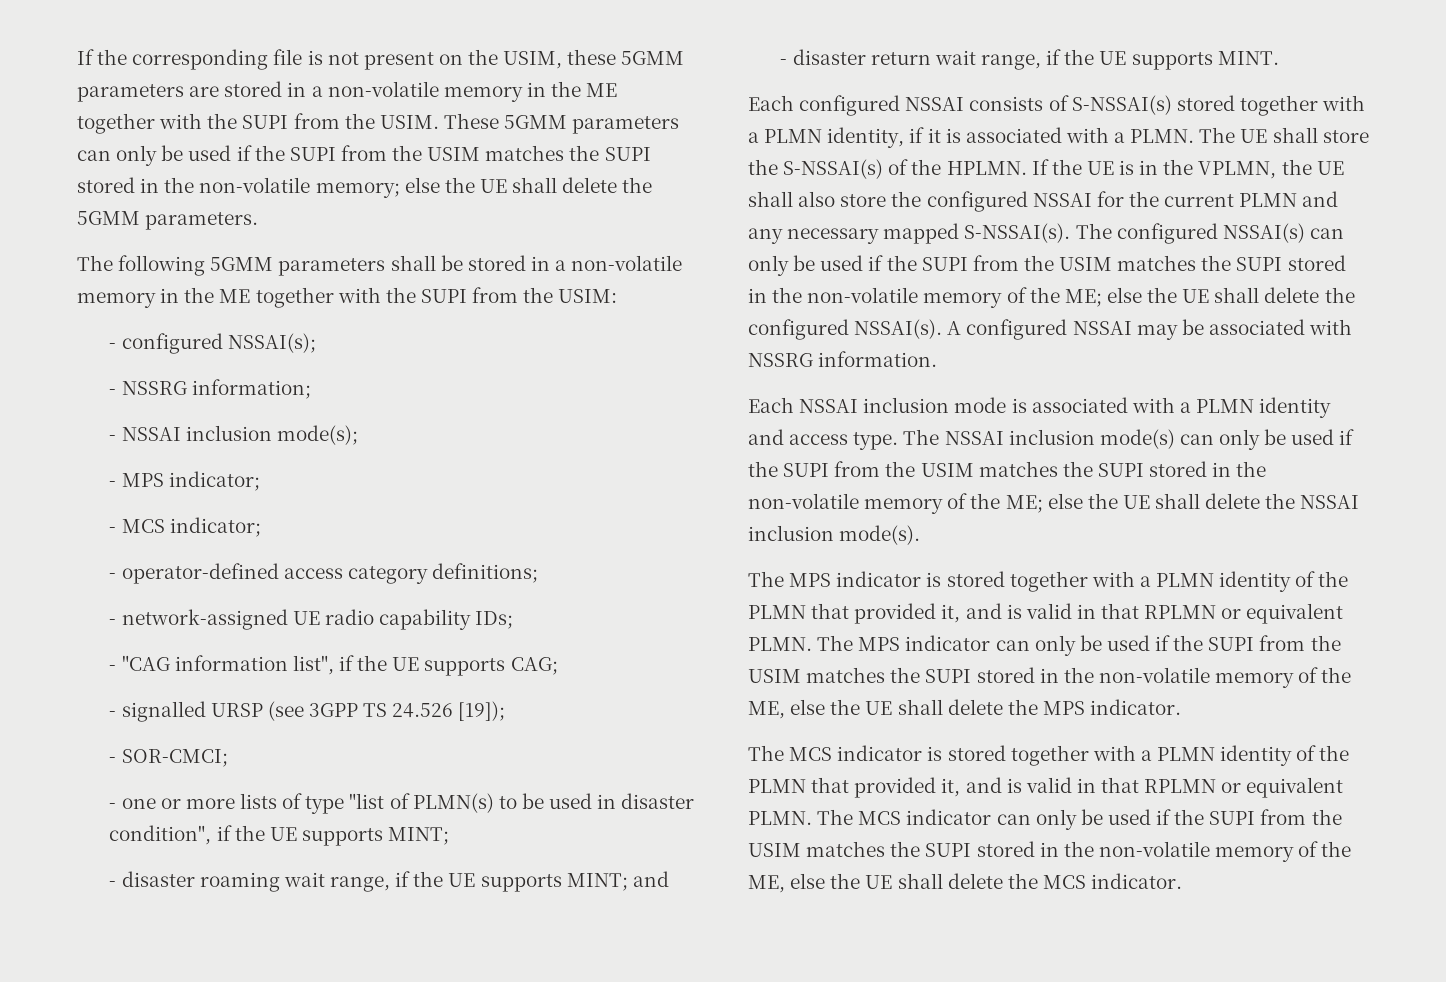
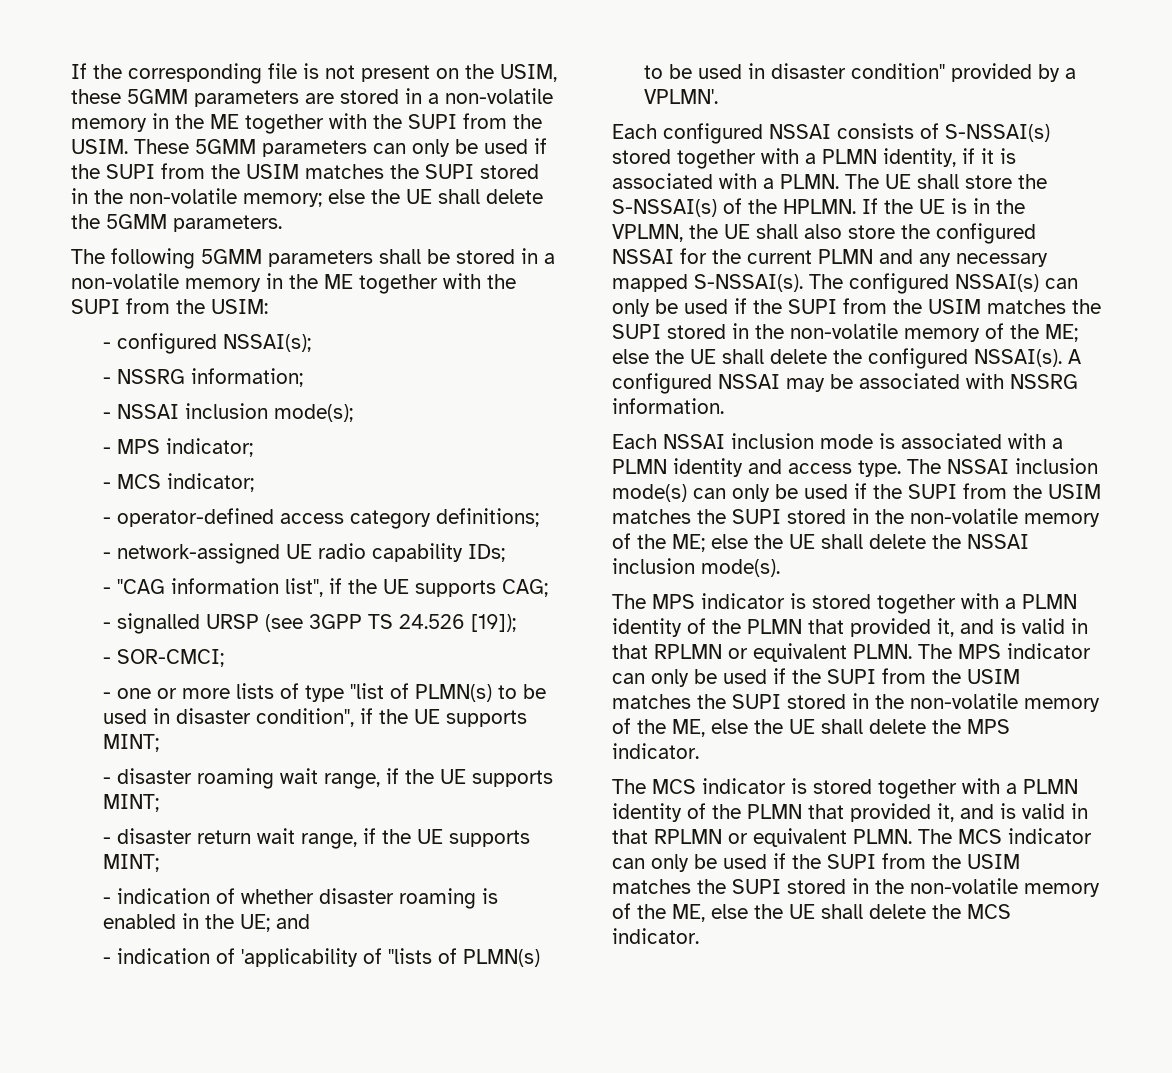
- - disaster roaming wait range, if the UE supports MINT; and
+ - disaster roaming wait range, if the UE supports MINT;
- - disaster return wait range, if the UE supports MINT.
+ - disaster return wait range, if the UE supports MINT;
+ - indication of whether disaster roaming is enabled in the UE; and
+ - indication of 'applicability of "lists of PLMN(s) to be used in disaster condition" provided by a VPLMN'.

